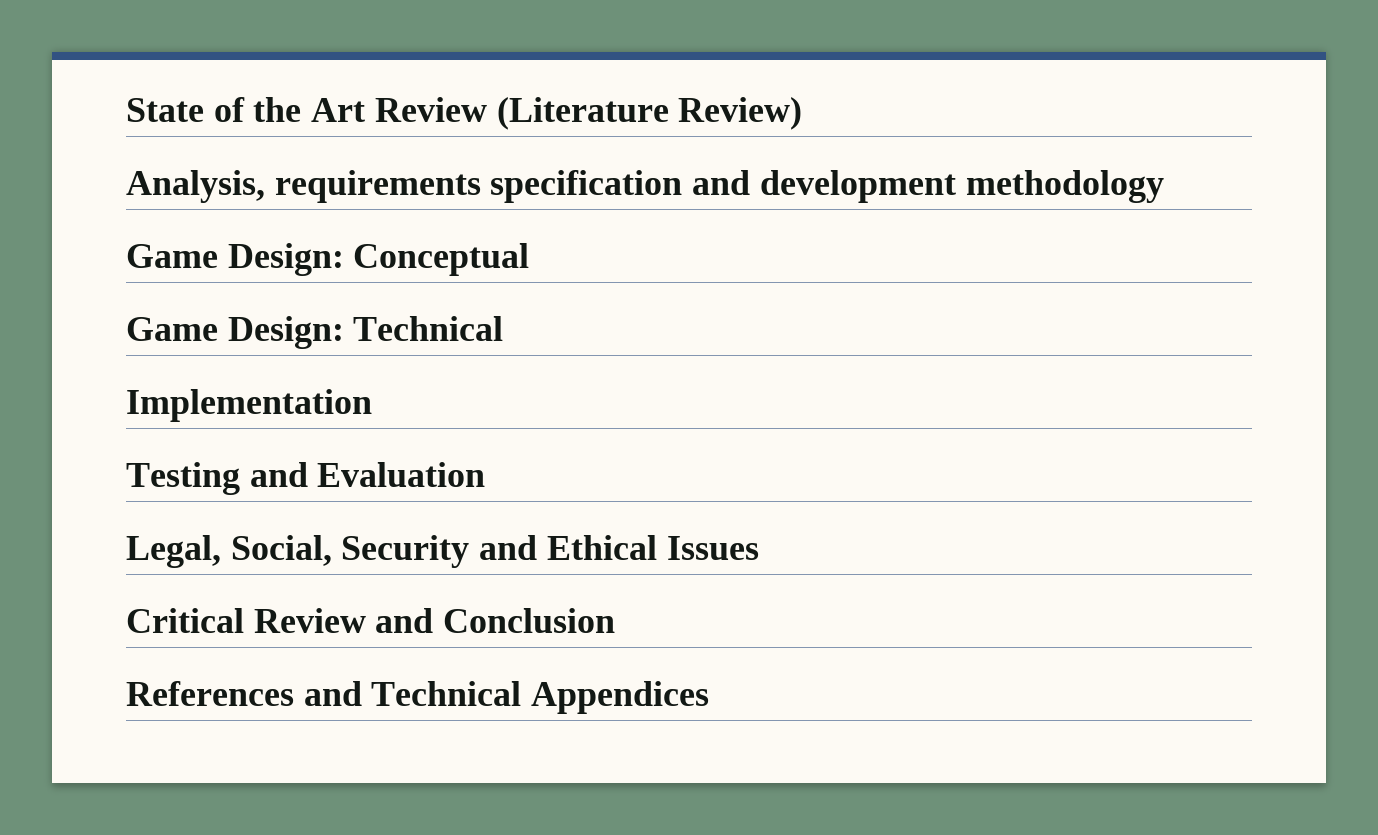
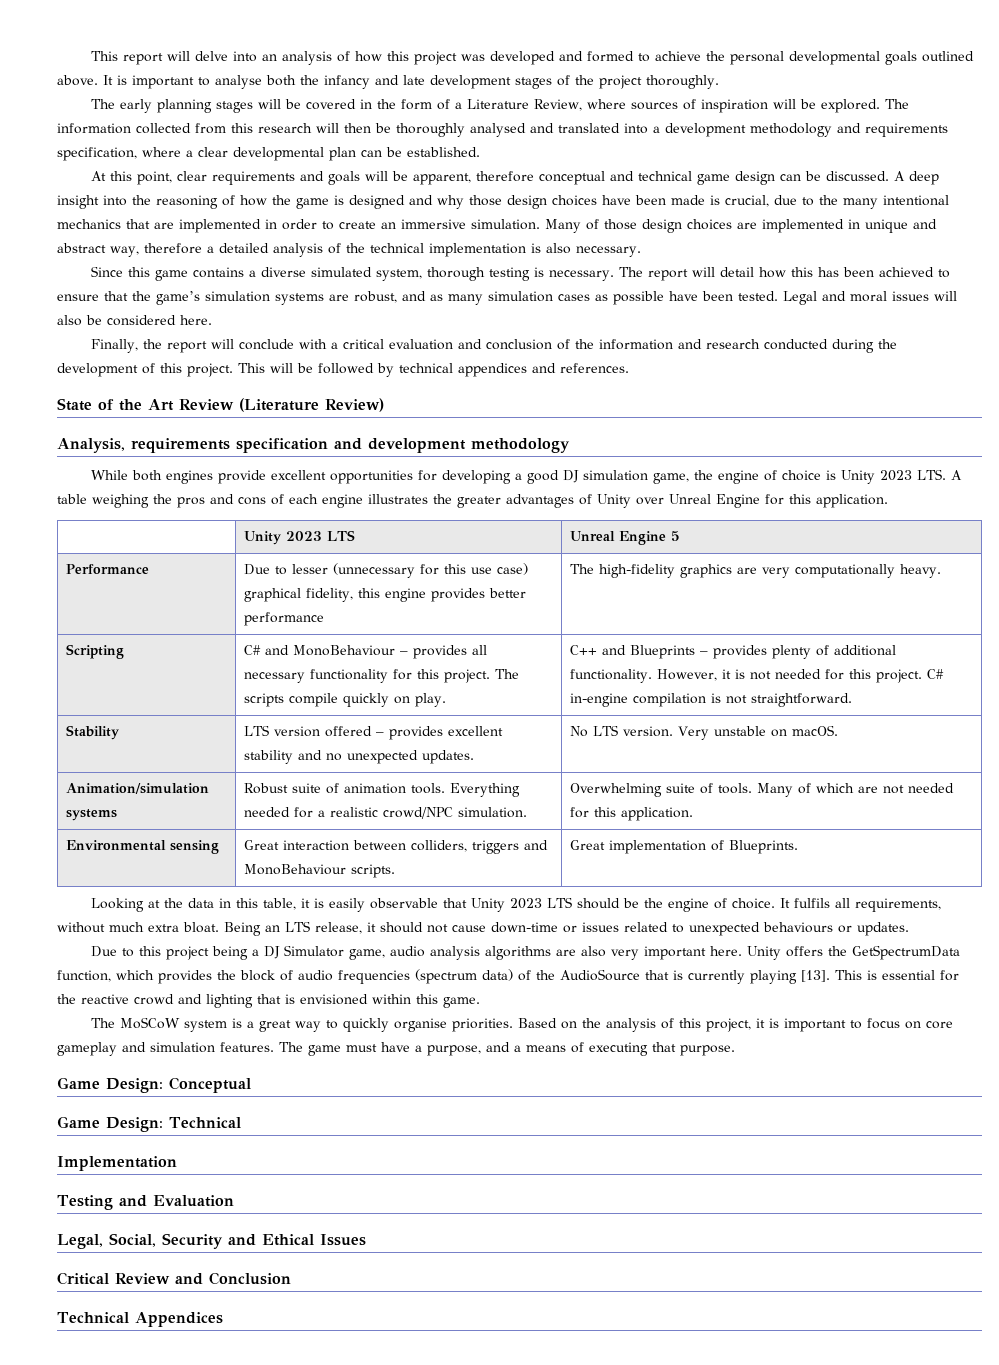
+ This report will delve into an analysis of how this project was developed and formed to achieve the personal developmental goals outlined above. It is important to analyse both the infancy and late development stages of the project thoroughly.
+ The early planning stages will be covered in the form of a Literature Review, where sources of inspiration will be explored. The information collected from this research will then be thoroughly analysed and translated into a development methodology and requirements specification, where a clear developmental plan can be established.
+ At this point, clear requirements and goals will be apparent, therefore conceptual and technical game design can be discussed. A deep insight into the reasoning of how the game is designed and why those design choices have been made is crucial, due to the many intentional mechanics that are implemented in order to create an immersive simulation. Many of those design choices are implemented in unique and abstract way, therefore a detailed analysis of the technical implementation is also necessary.
+ Since this game contains a diverse simulated system, thorough testing is necessary. The report will detail how this has been achieved to ensure that the game’s simulation systems are robust, and as many simulation cases as possible have been tested. Legal and moral issues will also be considered here.
+ Finally, the report will conclude with a critical evaluation and conclusion of the information and research conducted during the development of this project. This will be followed by technical appendices and references.
+ While both engines provide excellent opportunities for developing a good DJ simulation game, the engine of choice is Unity 2023 LTS. A table weighing the pros and cons of each engine illustrates the greater advantages of Unity over Unreal Engine for this application.
+ | Unity 2023 LTS | Unreal Engine 5
+ Performance | Due to lesser (unnecessary for this use case) graphical fidelity, this engine provides better performance | The high-fidelity graphics are very computationally heavy.
+ Scripting | C# and MonoBehaviour – provides all necessary functionality for this project. The scripts compile quickly on play. | C++ and Blueprints – provides plenty of additional functionality. However, it is not needed for this project. C# in-engine compilation is not straightforward.
+ Stability | LTS version offered – provides excellent stability and no unexpected updates. | No LTS version. Very unstable on macOS.
+ Animation/simulation systems | Robust suite of animation tools. Everything needed for a realistic crowd/NPC simulation. | Overwhelming suite of tools. Many of which are not needed for this application.
+ Environmental sensing | Great interaction between colliders, triggers and MonoBehaviour scripts. | Great implementation of Blueprints.
+ Looking at the data in this table, it is easily observable that Unity 2023 LTS should be the engine of choice. It fulfils all requirements, without much extra bloat. Being an LTS release, it should not cause down-time or issues related to unexpected behaviours or updates.
+ Due to this project being a DJ Simulator game, audio analysis algorithms are also very important here. Unity offers the GetSpectrumData function, which provides the block of audio frequencies (spectrum data) of the AudioSource that is currently playing [13]. This is essential for the reactive crowd and lighting that is envisioned within this game.
+ The MoSCoW system is a great way to quickly organise priorities. Based on the analysis of this project, it is important to focus on core gameplay and simulation features. The game must have a purpose, and a means of executing that purpose.
- References and Technical Appendices
+ Technical Appendices

